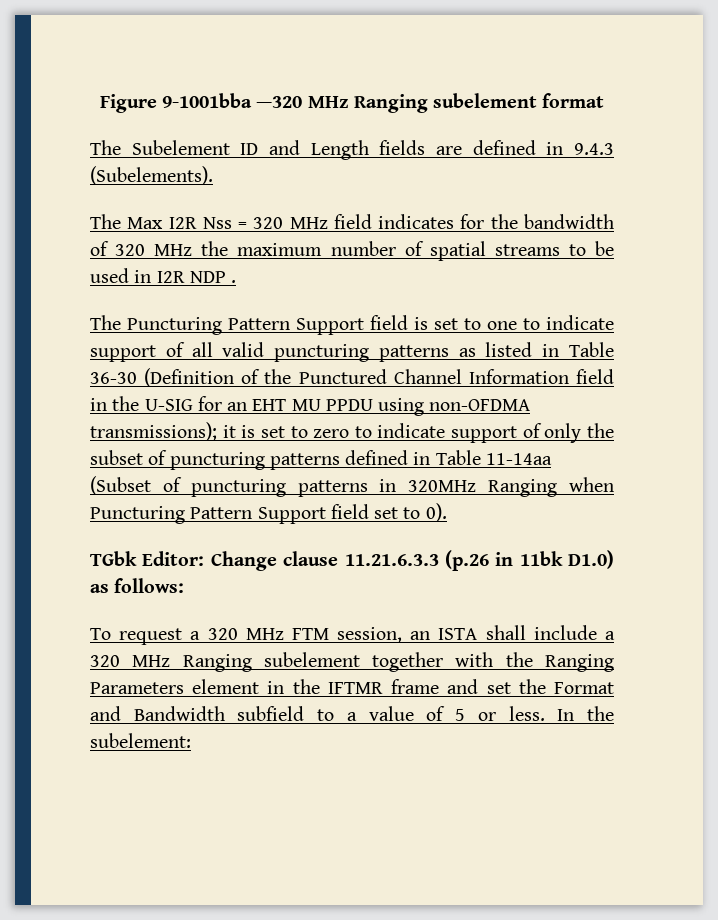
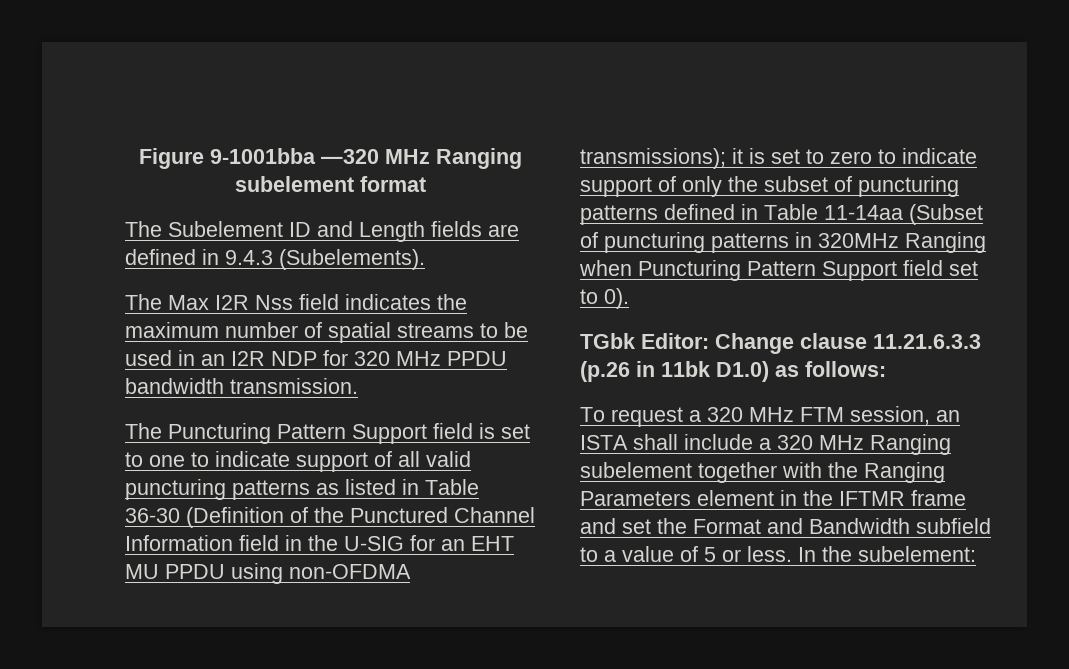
- The Max I2R Nss = 320 MHz field indicates for the bandwidth of 320 MHz the maximum number of spatial streams to be used in I2R NDP .
+ The Max I2R Nss field indicates the maximum number of spatial streams to be used in an I2R NDP for 320 MHz PPDU bandwidth transmission.

